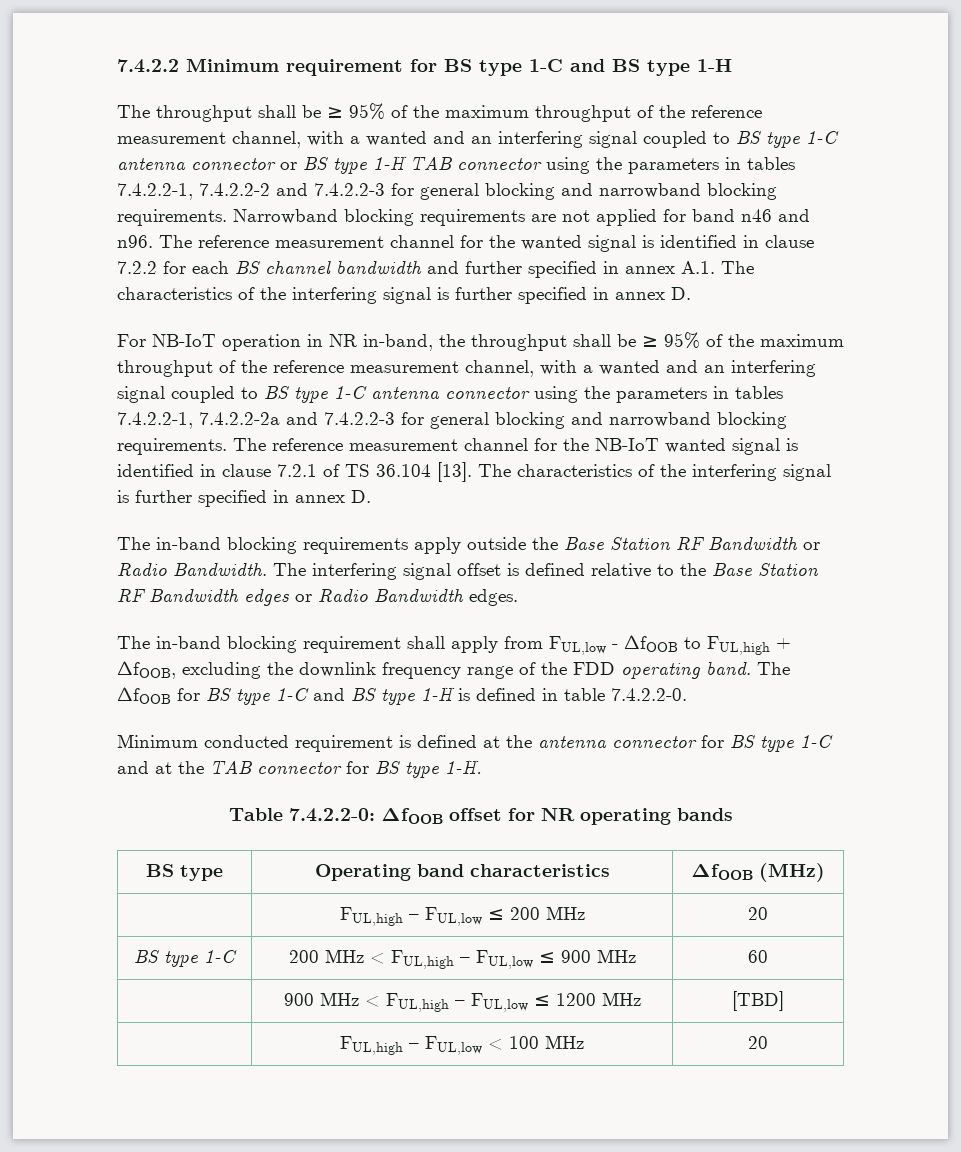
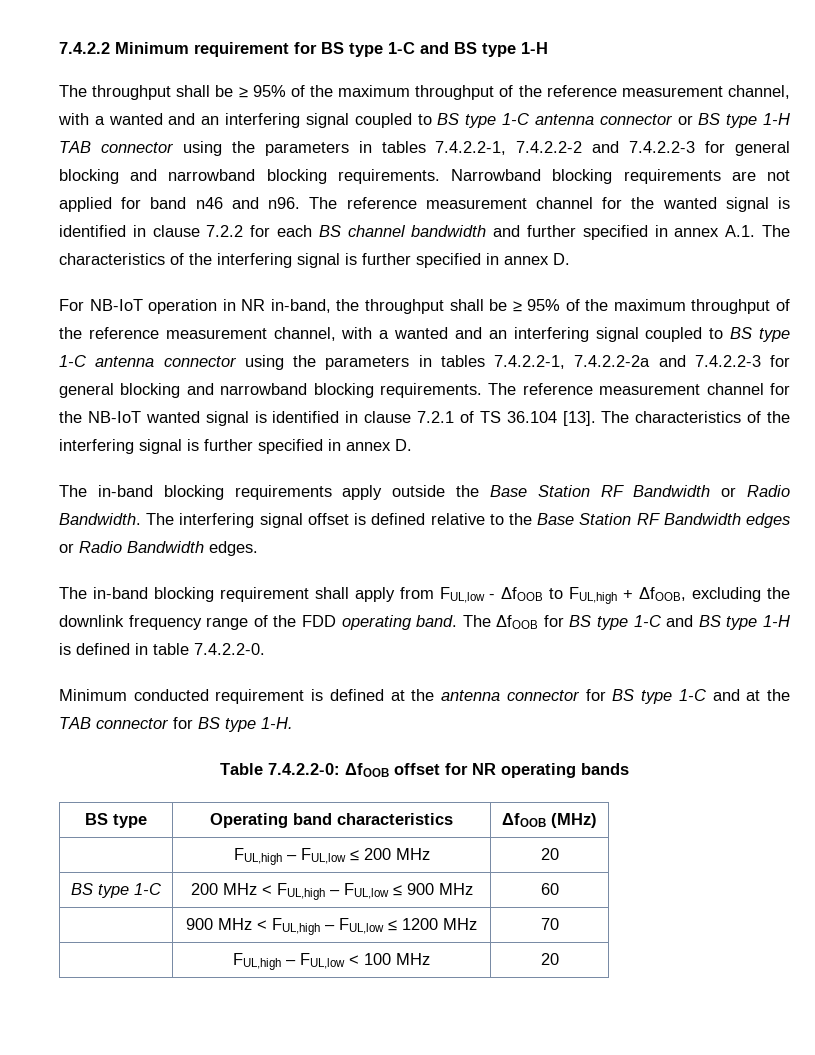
- | 900 MHz < FUL,high – FUL,low ≤ 1200 MHz | [TBD]
+ | 900 MHz < FUL,high – FUL,low ≤ 1200 MHz | 70

